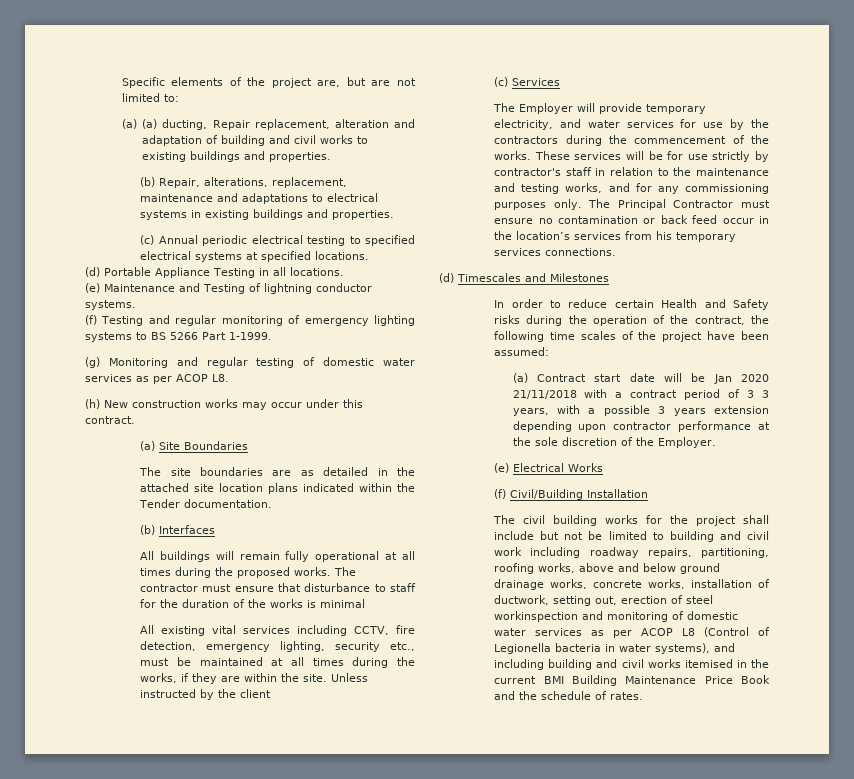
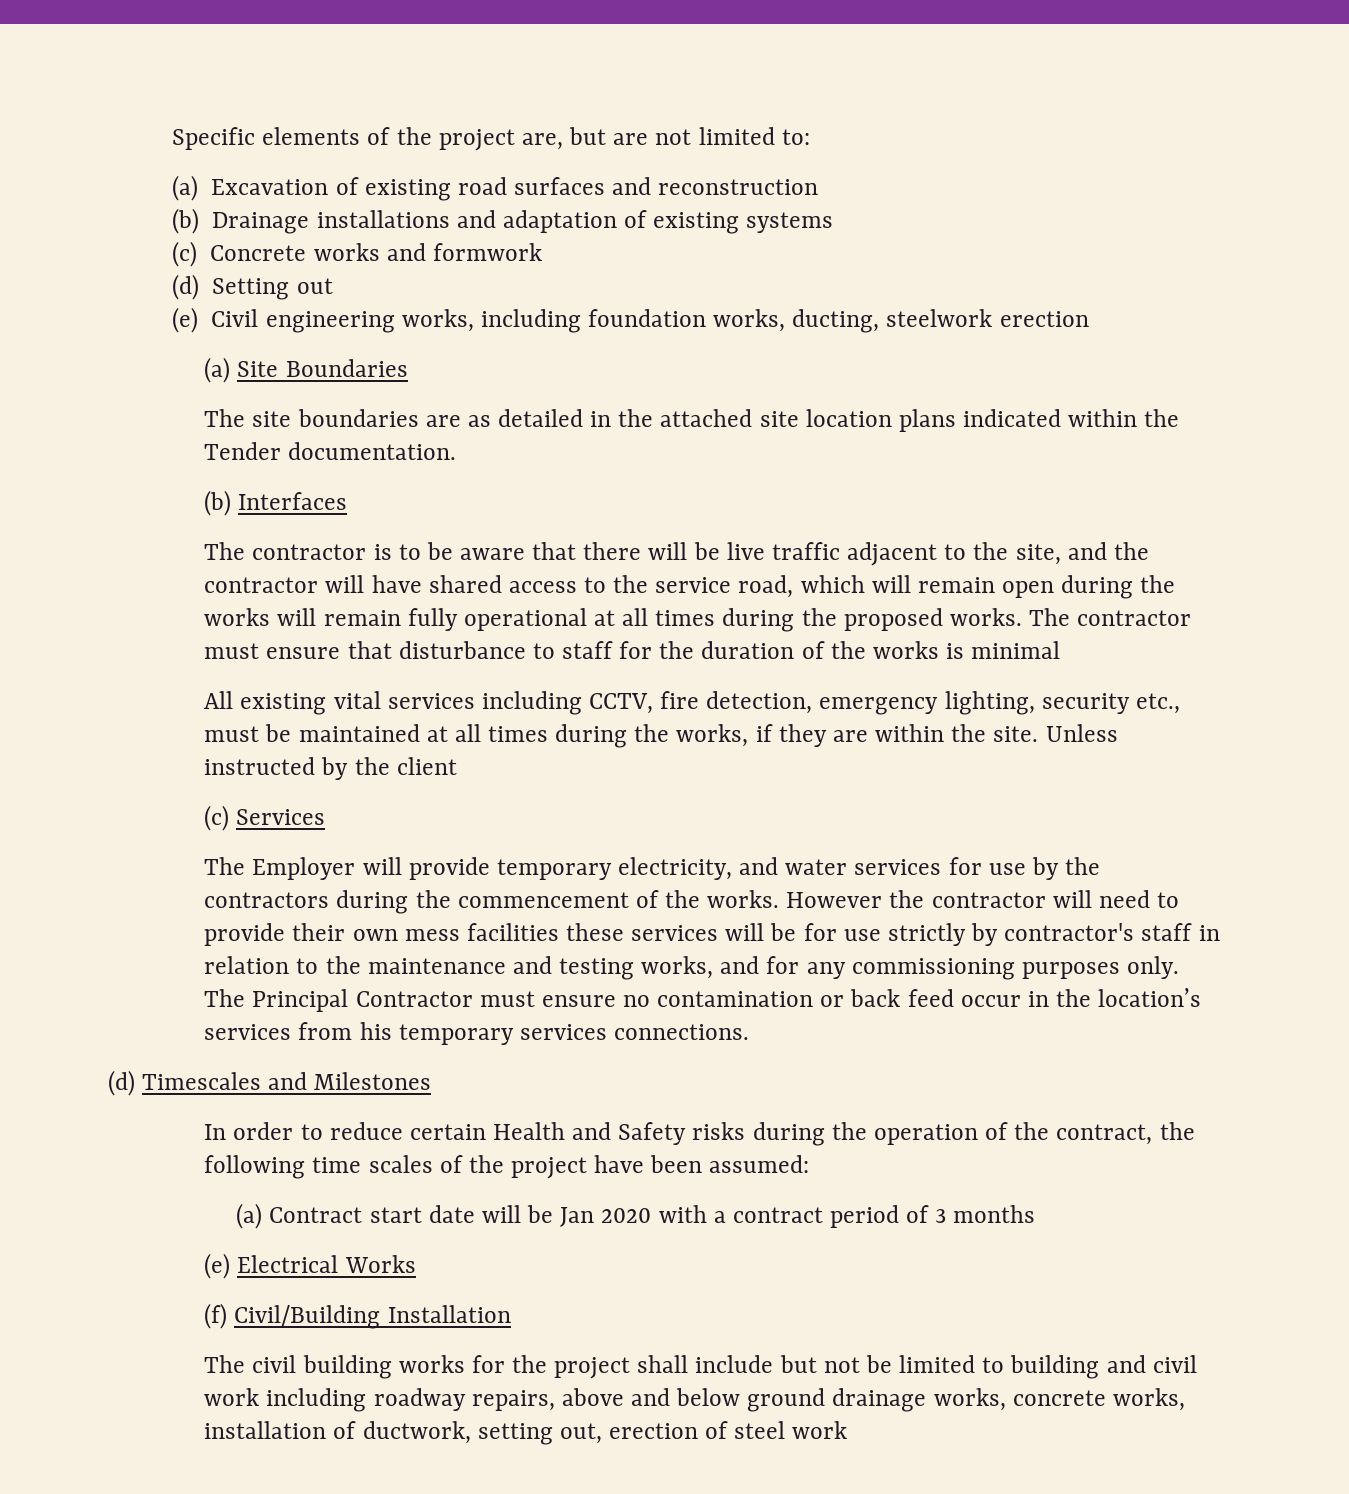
- (a) (a) ducting, Repair replacement, alteration and adaptation of building and civil works to existing buildings and properties.
- (b) Repair, alterations, replacement, maintenance and adaptations to electrical systems in existing buildings and properties.
- (c) Annual periodic electrical testing to specified electrical systems at specified locations.
- (d) Portable Appliance Testing in all locations.
- (e) Maintenance and Testing of lightning conductor systems.
- (f) Testing and regular monitoring of emergency lighting systems to BS 5266 Part 1-1999.
- (g) Monitoring and regular testing of domestic water services as per ACOP L8.
- (h) New construction works may occur under this contract.
+ (a) Excavation of existing road surfaces and reconstruction
+ (b) Drainage installations and adaptation of existing systems
+ (c) Concrete works and formwork
+ (d) Setting out
+ (e) Civil engineering works, including foundation works, ducting, steelwork erection
- All buildings will remain fully operational at all times during the proposed works.
+ The contractor is to be aware that there will be live traffic adjacent to the site, and the contractor will have shared access to the service road, which will remain open during the works will remain fully operational at all times during the proposed works.
- These services will be for use strictly by contractor's staff in relation to the maintenance and testing works, and for any commissioning purposes only.
+ However the contractor will need to provide their own mess facilities these services will be for use strictly by contractor's staff in relation to the maintenance and testing works, and for any commissioning purposes only.
- (a) Contract start date will be Jan 2020 21/11/2018 with a contract period of 3 3 years, with a possible 3 years extension depending upon contractor performance at the sole discretion of the Employer.
+ (a) Contract start date will be Jan 2020 with a contract period of 3 months
- The civil building works for the project shall include but not be limited to building and civil work including roadway repairs, partitioning, roofing works, above and below ground drainage works, concrete works, installation of ductwork, setting out, erection of steel workinspection and monitoring of domestic water services as per ACOP L8 (Control of Legionella bacteria in water systems), and including building and civil works itemised in the current BMI Building Maintenance Price Book and the schedule of rates.
+ The civil building works for the project shall include but not be limited to building and civil work including roadway repairs, above and below ground drainage works, concrete works, installation of ductwork, setting out, erection of steel work

